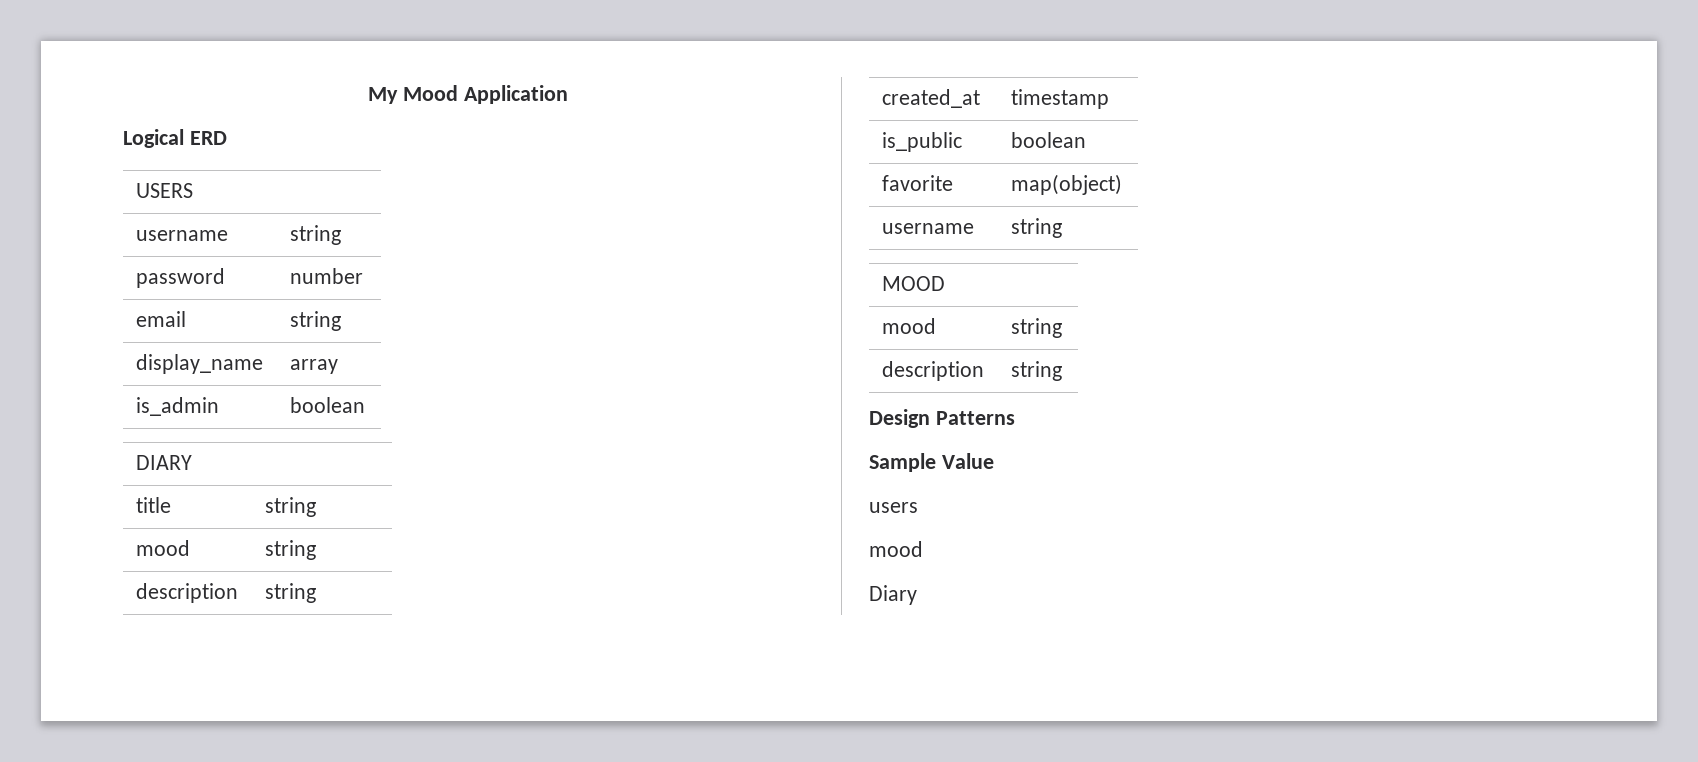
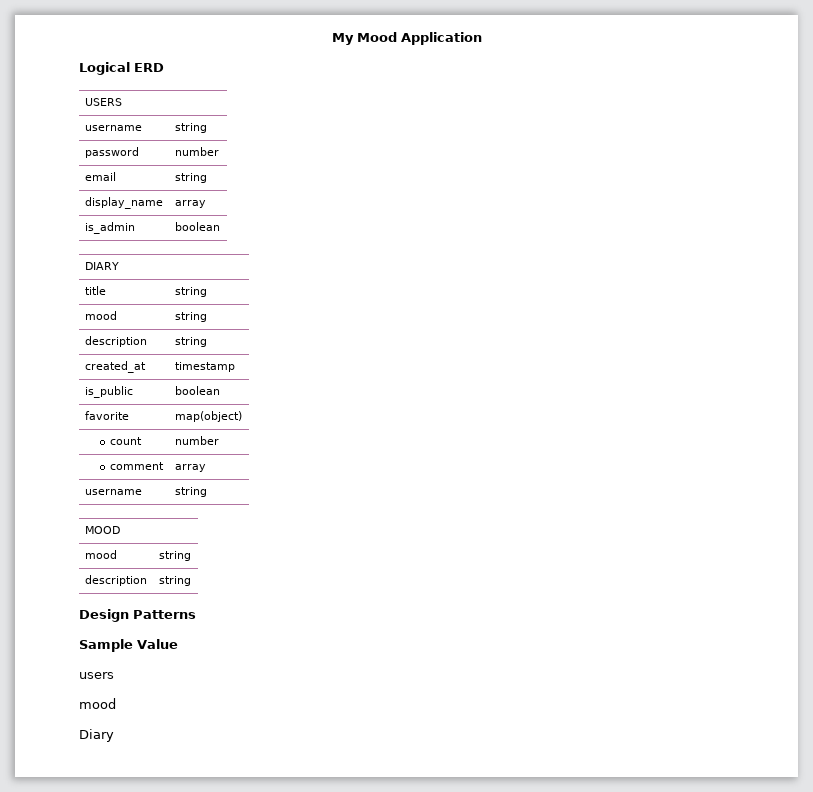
+ count | number
+ comment | array

